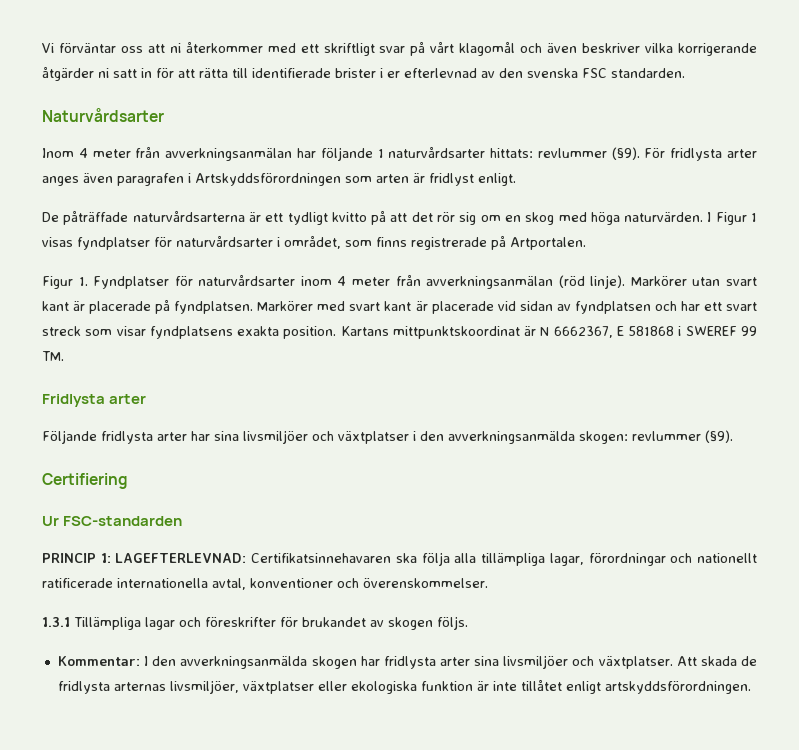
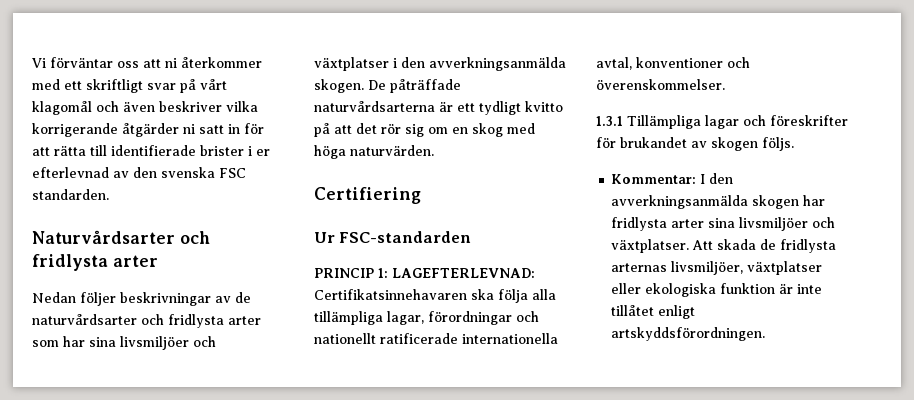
- Naturvårdsarter
- Inom 4 meter från avverkningsanmälan har följande 1 naturvårdsarter hittats: revlummer (§9). För fridlysta arter anges även paragrafen i Artskyddsförordningen som arten är fridlyst enligt.
- De påträffade naturvårdsarterna är ett tydligt kvitto på att det rör sig om en skog med höga naturvärden. I Figur 1 visas fyndplatser för naturvårdsarter i området, som finns registrerade på Artportalen.
- Figur 1. Fyndplatser för naturvårdsarter inom 4 meter från avverkningsanmälan (röd linje). Markörer utan svart kant är placerade på fyndplatsen. Markörer med svart kant är placerade vid sidan av fyndplatsen och har ett svart streck som visar fyndplatsens exakta position. Kartans mittpunktskoordinat är N 6662367, E 581868 i SWEREF 99 TM.
- Fridlysta arter
- Följande fridlysta arter har sina livsmiljöer och växtplatser i den avverkningsanmälda skogen: revlummer (§9).
+ Naturvårdsarter och fridlysta arter
+ Nedan följer beskrivningar av de naturvårdsarter och fridlysta arter som har sina livsmiljöer och växtplatser i den avverkningsanmälda skogen. De påträffade naturvårdsarterna är ett tydligt kvitto på att det rör sig om en skog med höga naturvärden.

